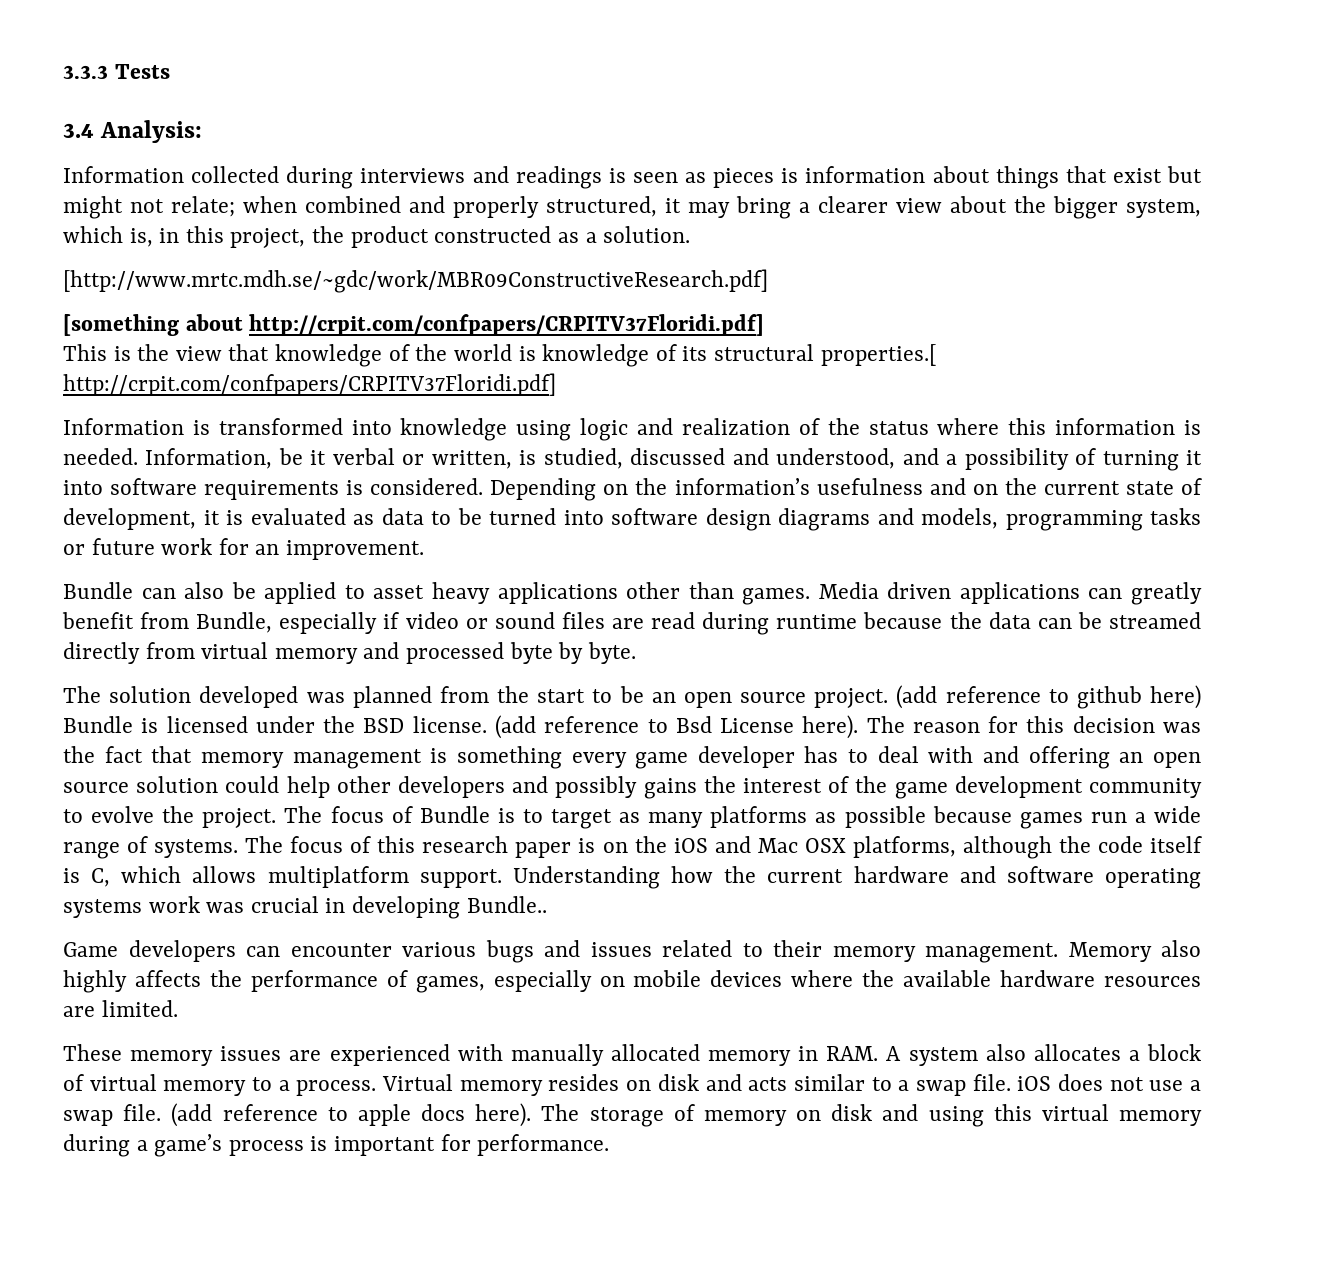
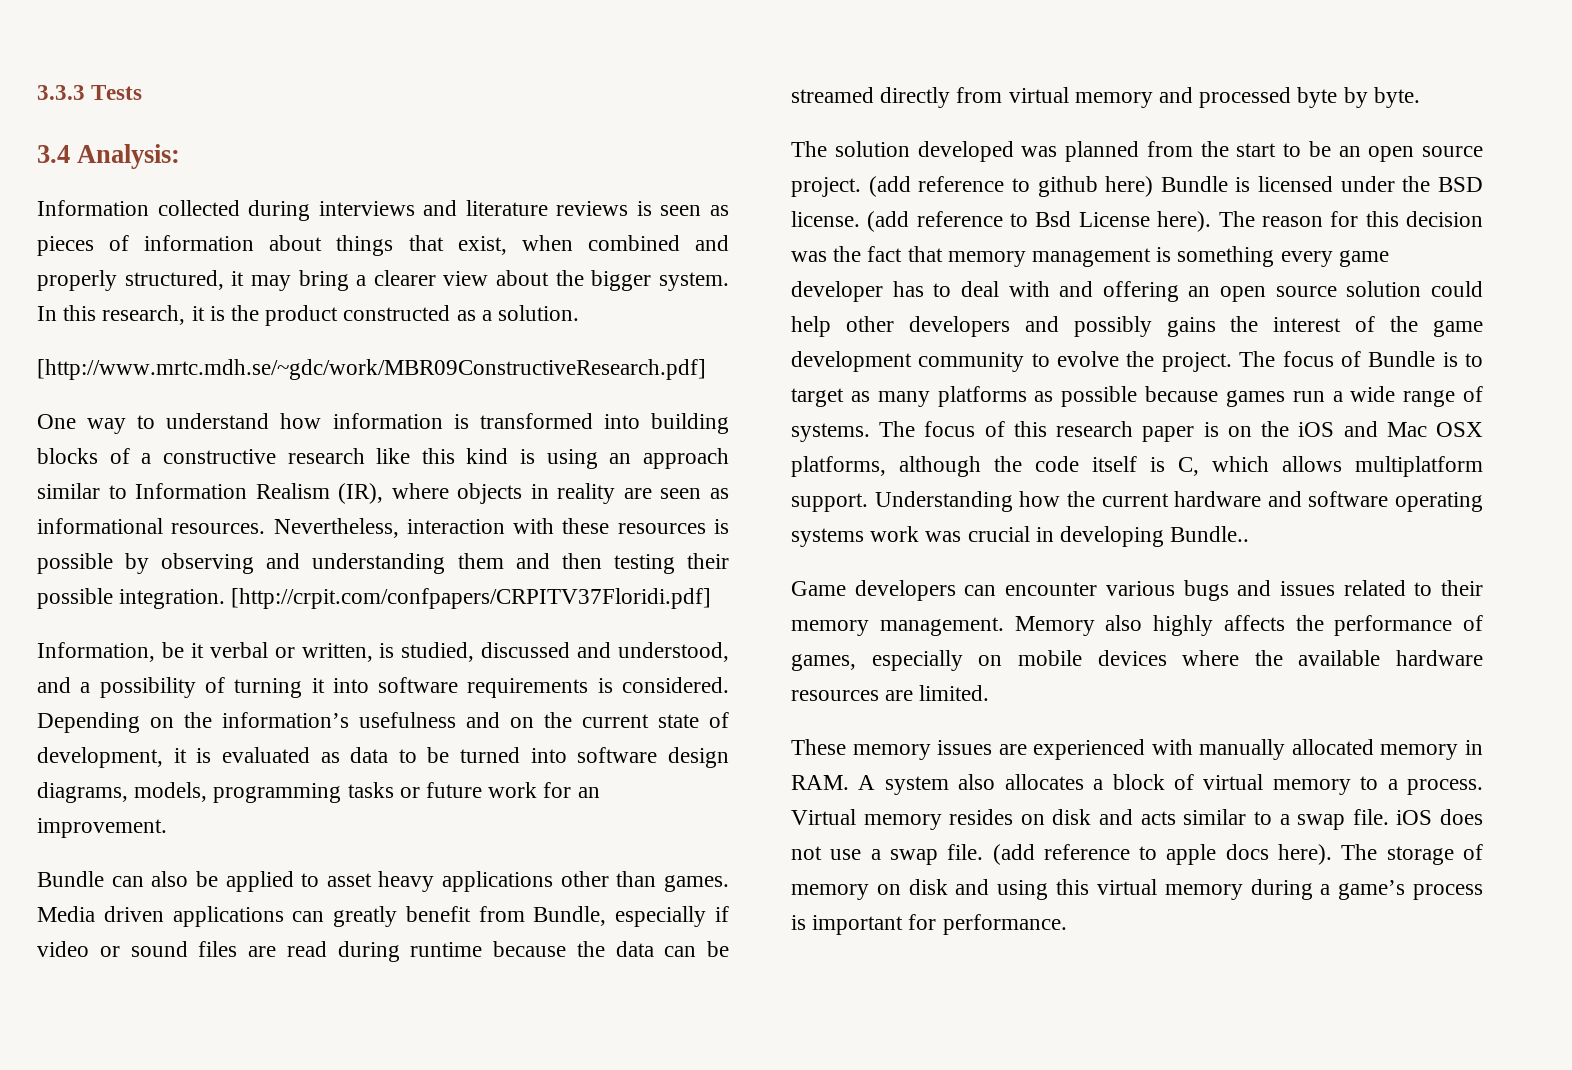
- Information collected during interviews and readings is seen as pieces is information about things that exist but might not relate; when combined and properly structured, it may bring a clearer view about the bigger system, which is, in this project, the product constructed as a solution.
+ Information collected during interviews and literature reviews is seen as pieces of information about things that exist, when combined and properly structured, it may bring a clearer view about the bigger system. In this research, it is the product constructed as a solution.
- [something about http://crpit.com/confpapers/CRPITV37Floridi.pdf]
- This is the view that knowledge of the world is knowledge of its structural properties.[ http://crpit.com/confpapers/CRPITV37Floridi.pdf]
- Information is transformed into knowledge using logic and realization of the status where this information is needed. Information, be it verbal or written, is studied, discussed and understood, and a possibility of turning it into software requirements is considered.
+ One way to understand how information is transformed into building blocks of a constructive research like this kind is using an approach similar to Information Realism (IR), where objects in reality are seen as informational resources. Nevertheless, interaction with these resources is possible by observing and understanding them and then testing their possible integration. [http://crpit.com/confpapers/CRPITV37Floridi.pdf]
+ Information, be it verbal or written, is studied, discussed and understood, and a possibility of turning it into software requirements is considered.
- Depending on the information’s usefulness and on the current state of development, it is evaluated as data to be turned into software design diagrams and models, programming tasks or future work for an improvement.
+ Depending on the information’s usefulness and on the current state of development, it is evaluated as data to be turned into software design diagrams, models, programming tasks or future work for an improvement.

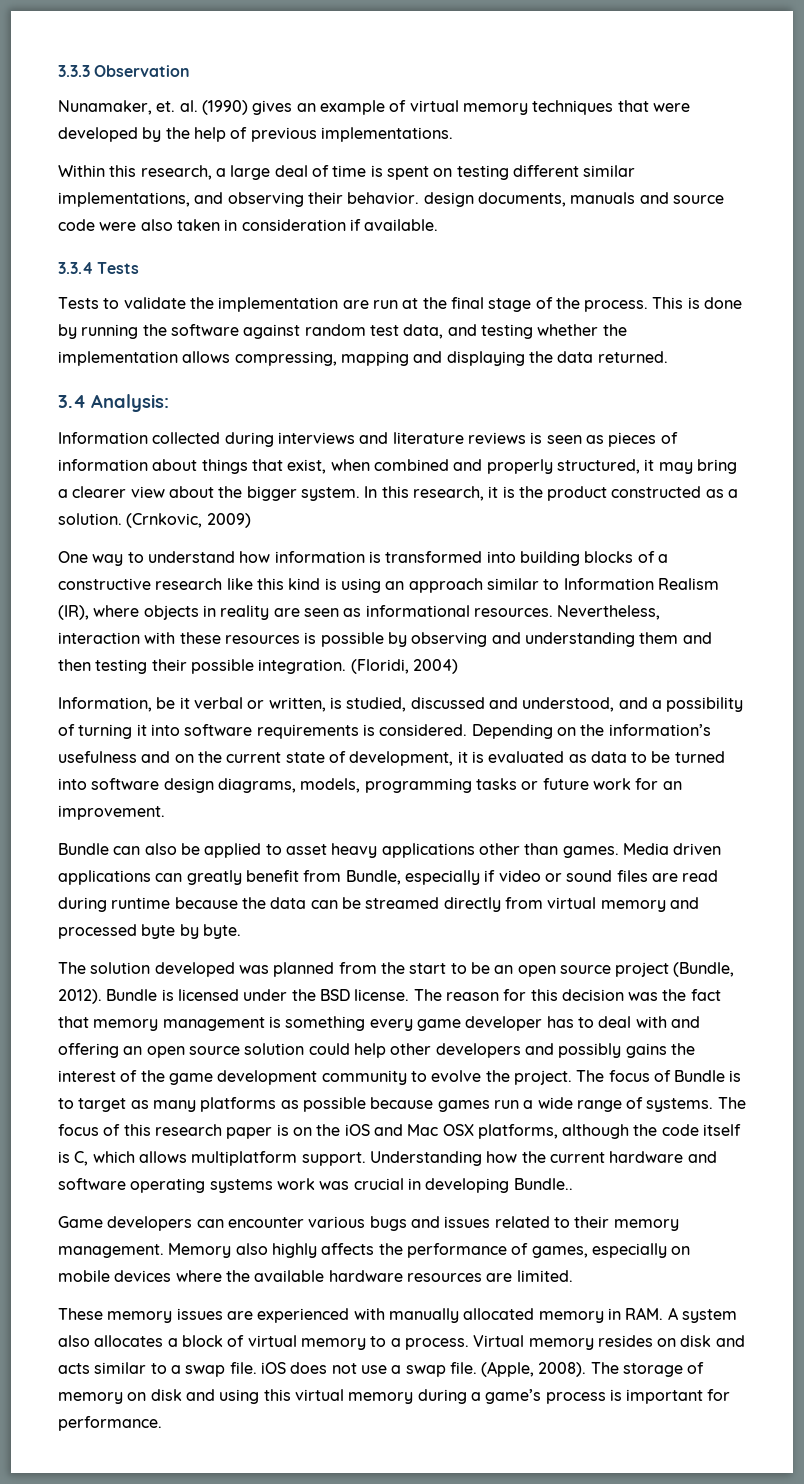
- 3.3.3 Tests
+ 3.3.3 Observation
+ Nunamaker, et. al. (1990) gives an example of virtual memory techniques that were developed by the help of previous implementations.
+ Within this research, a large deal of time is spent on testing different similar implementations, and observing their behavior. design documents, manuals and source code were also taken in consideration if available.
+ 3.3.4 Tests
+ Tests to validate the implementation are run at the final stage of the process. This is done by running the software against random test data, and testing whether the implementation allows compressing, mapping and displaying the data returned.
- In this research, it is the product constructed as a solution.
- [http://www.mrtc.mdh.se/~gdc/work/MBR09ConstructiveResearch.pdf]
+ In this research, it is the product constructed as a solution. (Crnkovic, 2009)
- [http://crpit.com/confpapers/CRPITV37Floridi.pdf]
+ (Floridi, 2004)
- The solution developed was planned from the start to be an open source project. (add reference to github here) Bundle is licensed under the BSD license.
+ The solution developed was planned from the start to be an open source project (Bundle, 2012). Bundle is licensed under the BSD license.
- (add reference to Bsd License here).
- (add reference to apple docs here).
+ (Apple, 2008).

